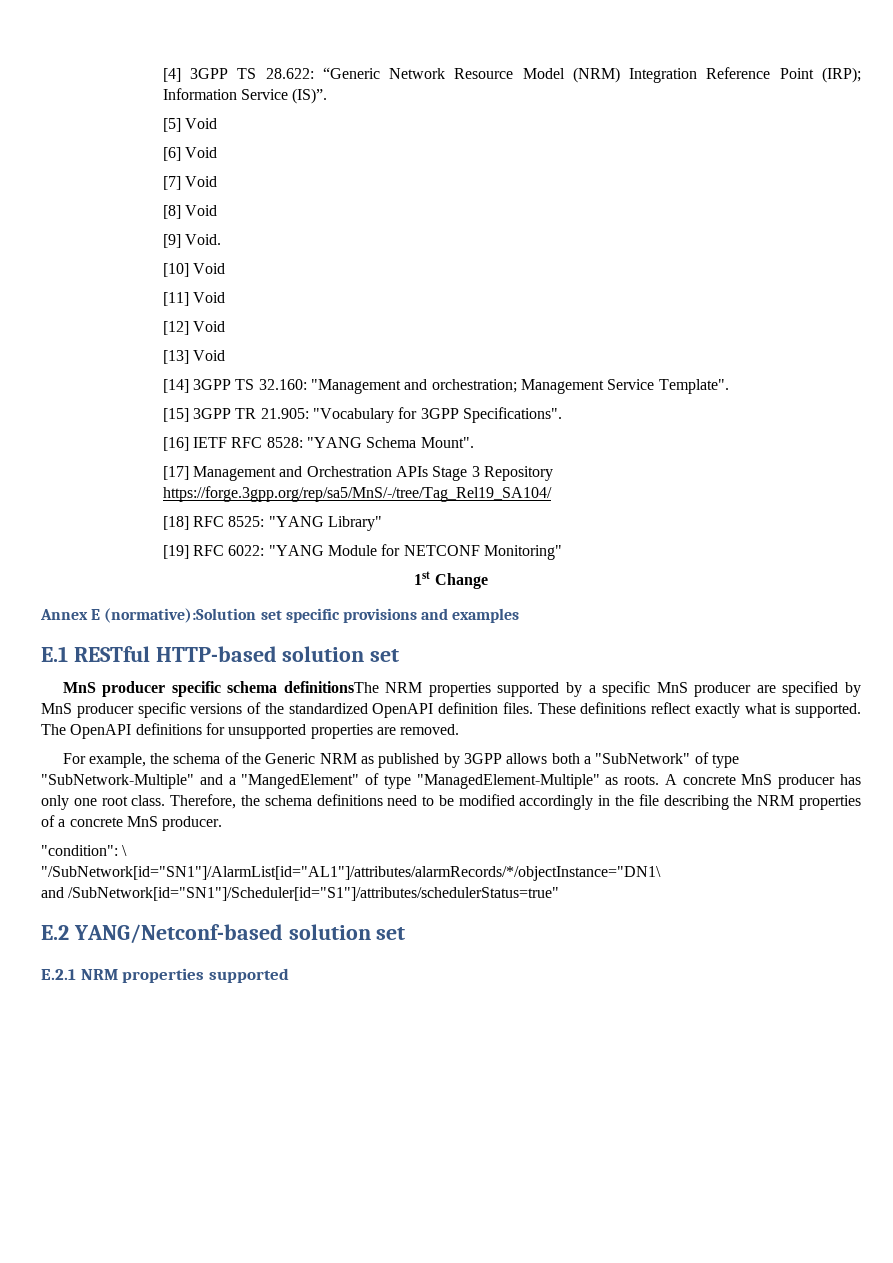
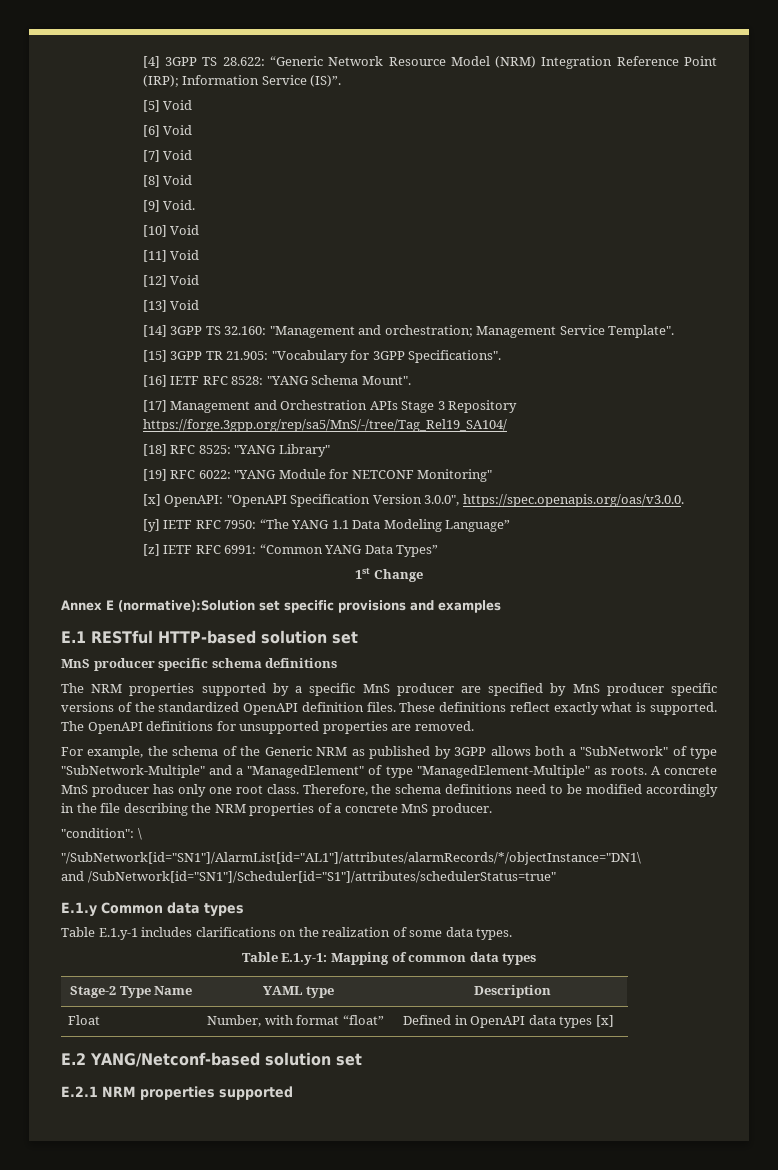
+ [x] OpenAPI: "OpenAPI Specification Version 3.0.0", https://spec.openapis.org/oas/v3.0.0.
+ [y] IETF RFC 7950: “The YANG 1.1 Data Modeling Language”
+ [z] IETF RFC 6991: “Common YANG Data Types”
- MnS producer specific schema definitionsThe NRM properties supported by a specific MnS producer are specified by MnS producer specific versions of the standardized OpenAPI definition files.
+ MnS producer specific schema definitions
+ The NRM properties supported by a specific MnS producer are specified by MnS producer specific versions of the standardized OpenAPI definition files.
- For example, the schema of the Generic NRM as published by 3GPP allows both a "SubNetwork" of type "SubNetwork-Multiple" and a "MangedElement" of type "ManagedElement-Multiple" as roots.
+ For example, the schema of the Generic NRM as published by 3GPP allows both a "SubNetwork" of type "SubNetwork-Multiple" and a "ManagedElement" of type "ManagedElement-Multiple" as roots.
+ E.1.y Common data types
+ Table E.1.y-1 includes clarifications on the realization of some data types.
+ Table E.1.y-1: Mapping of common data types
+ Stage-2 Type Name | YAML type | Description
+ Float | Number, with format “float” | Defined in OpenAPI data types [x]

